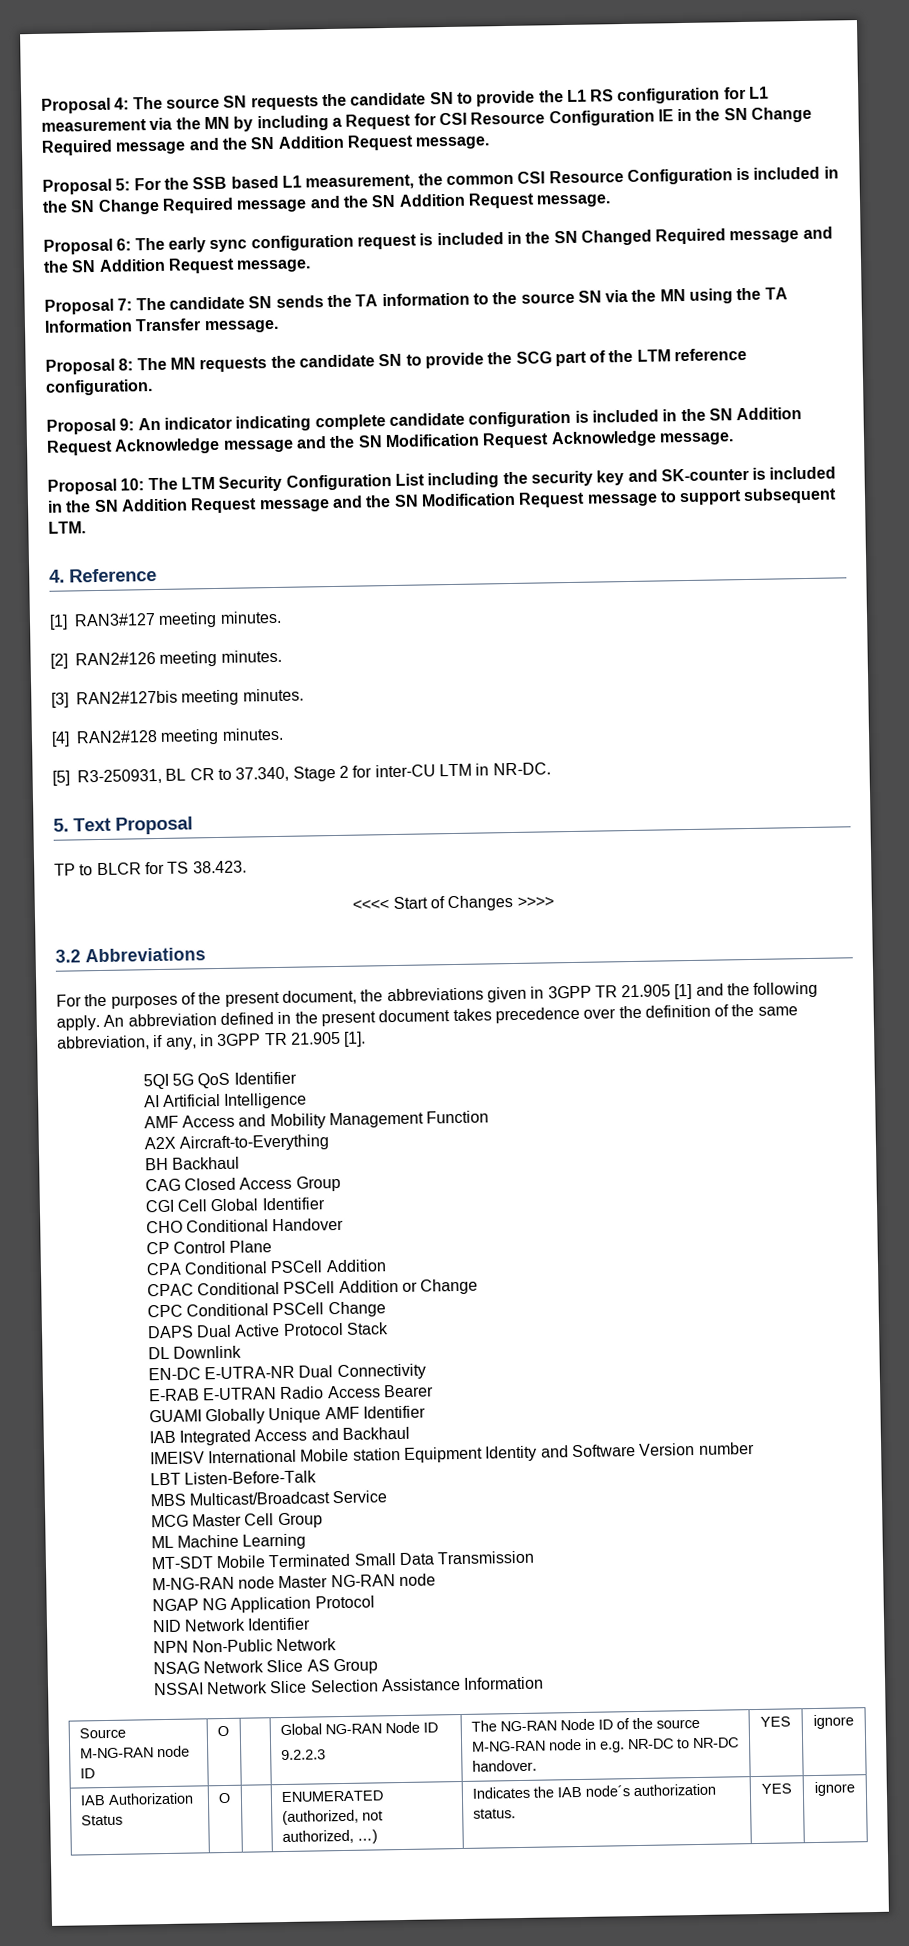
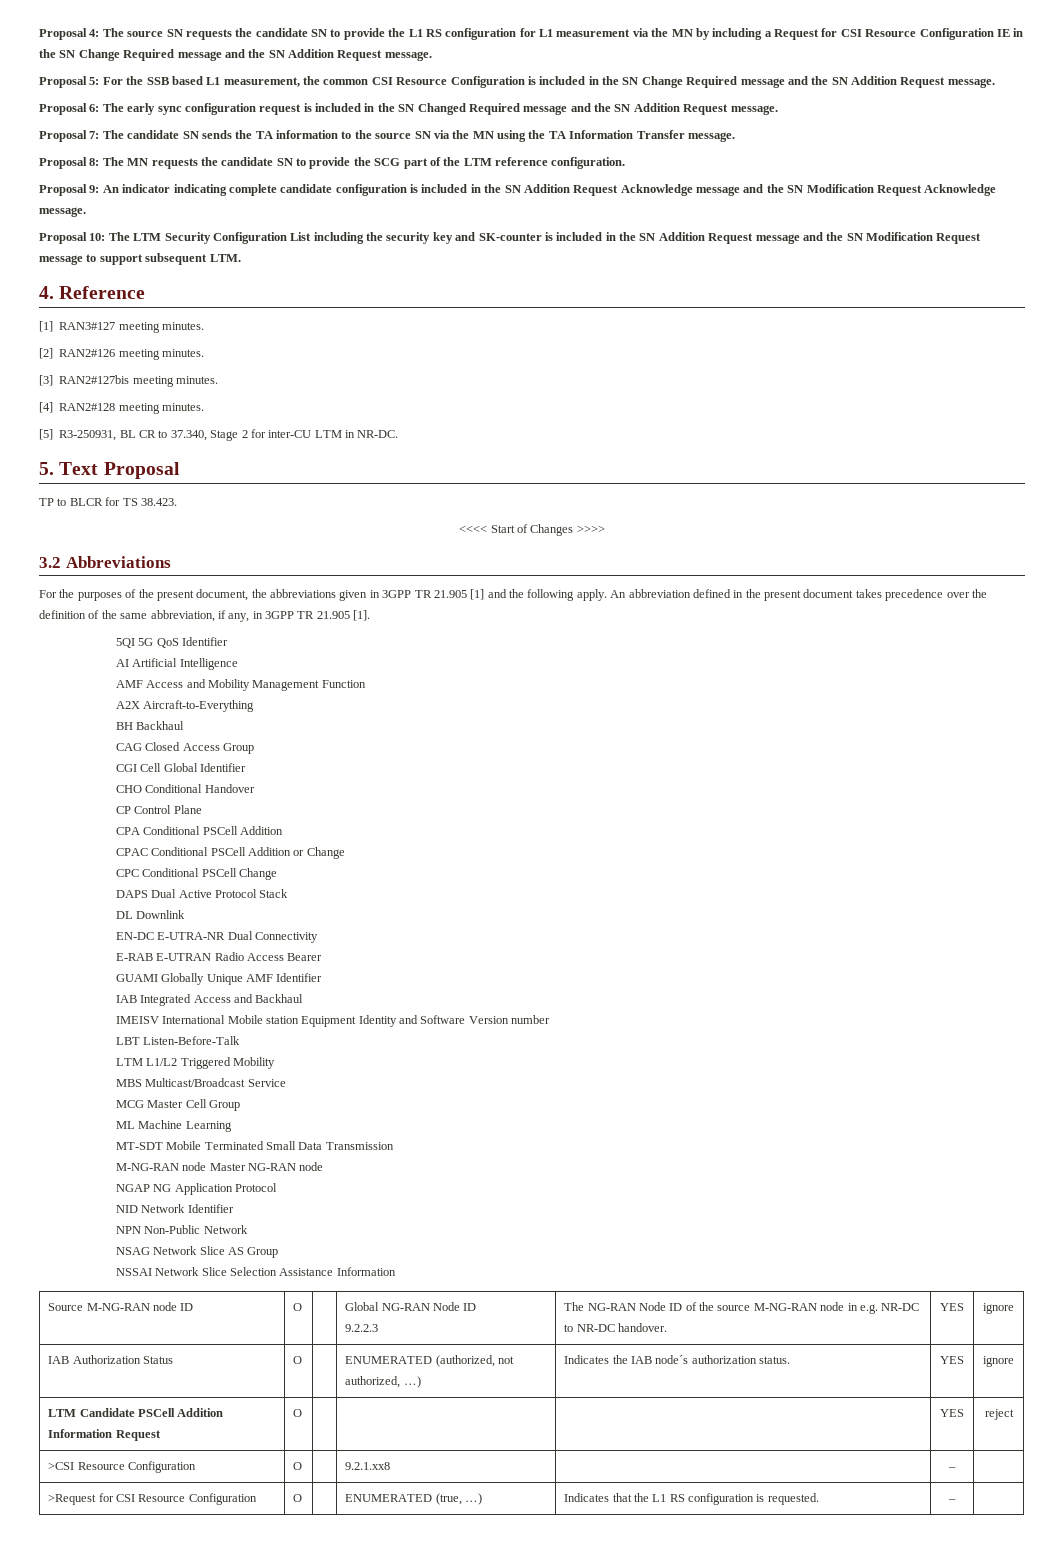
+ LTM L1/L2 Triggered Mobility
+ LTM Candidate PSCell Addition Information Request | O | | | | YES | reject
+ >CSI Resource Configuration | O | | 9.2.1.xx8 | | – |
+ >Request for CSI Resource Configuration | O | | ENUMERATED (true, …) | Indicates that the L1 RS configuration is requested. | – |

